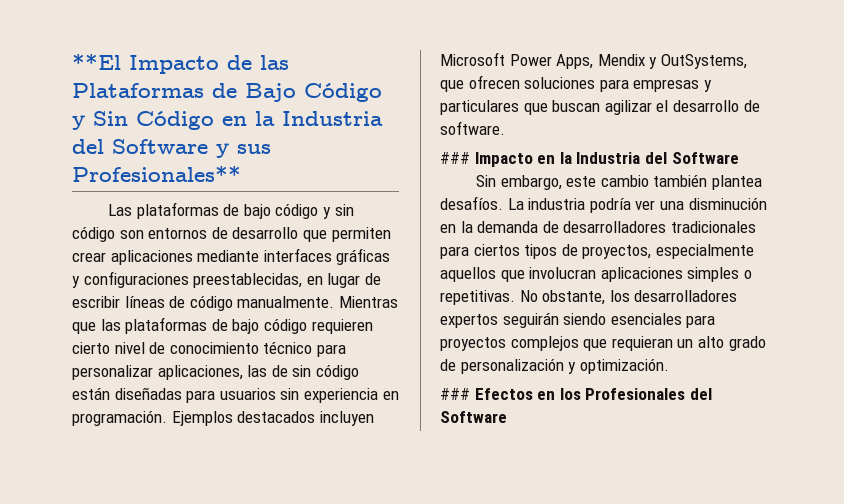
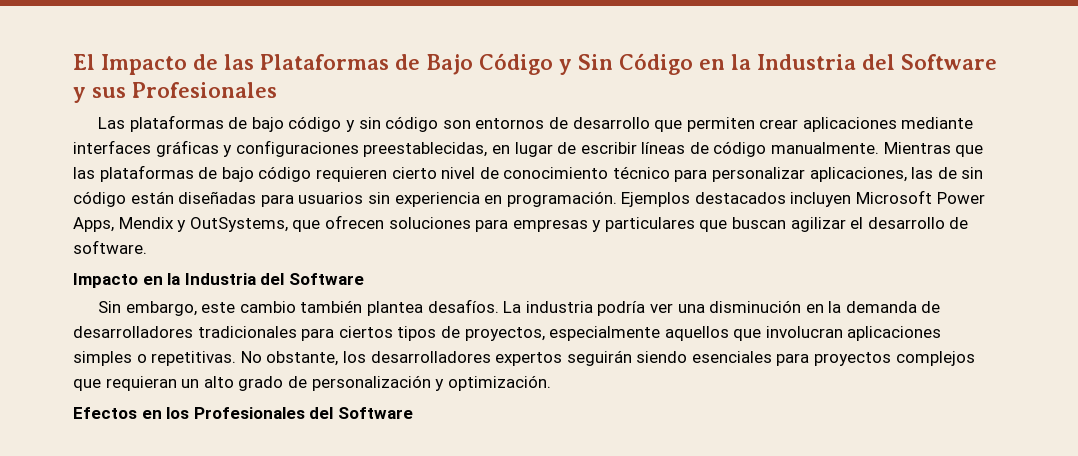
- **El Impacto de las Plataformas de Bajo Código y Sin Código en la Industria del Software y sus Profesionales**
+ El Impacto de las Plataformas de Bajo Código y Sin Código en la Industria del Software y sus Profesionales
- ### Impacto en la Industria del Software
+ Impacto en la Industria del Software
- ### Efectos en los Profesionales del Software
+ Efectos en los Profesionales del Software

